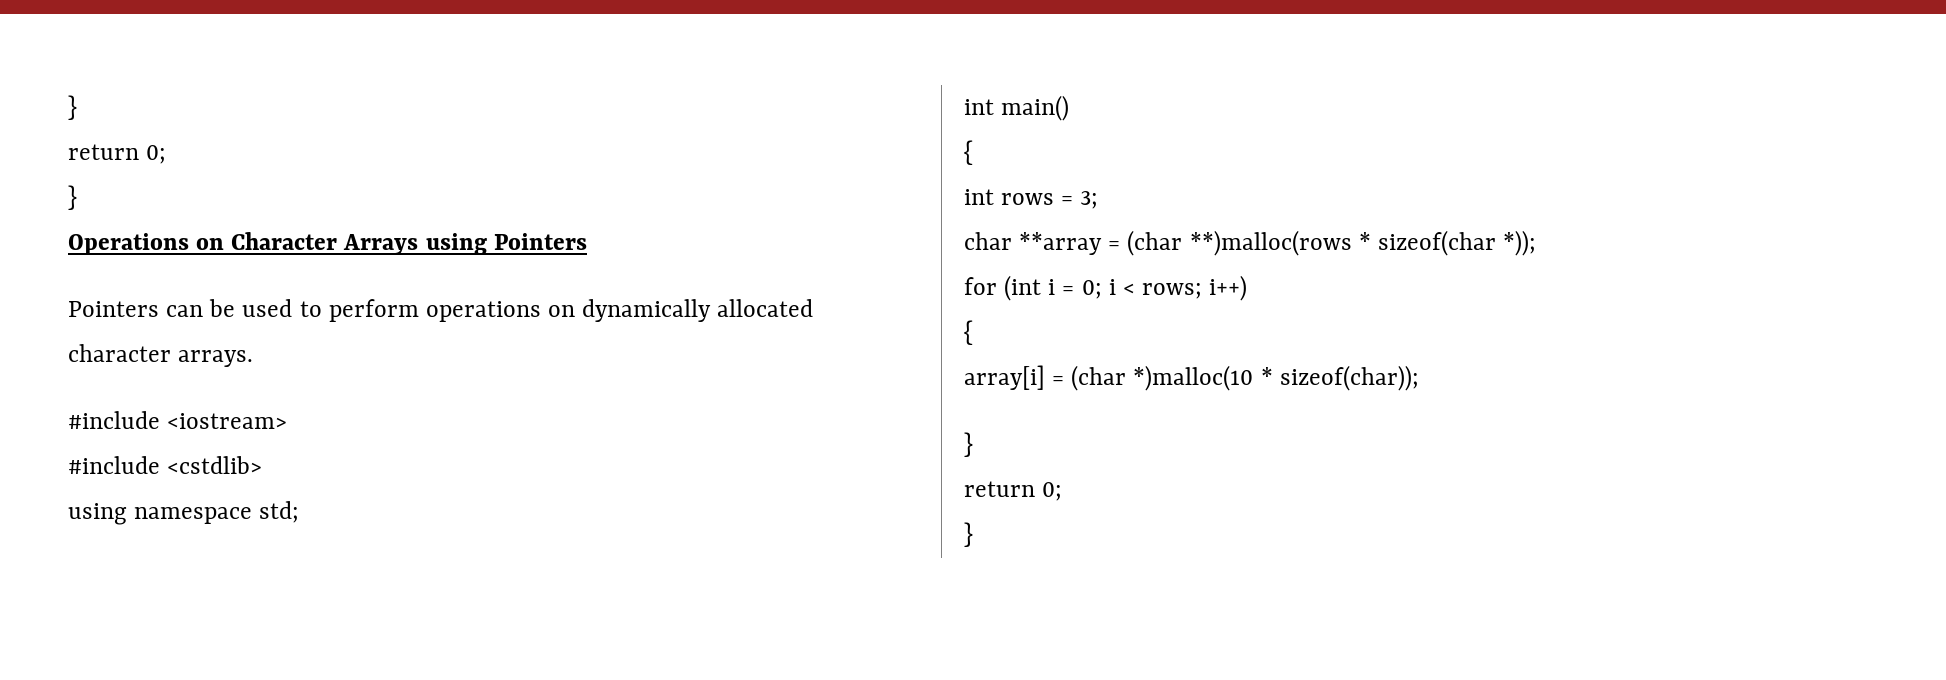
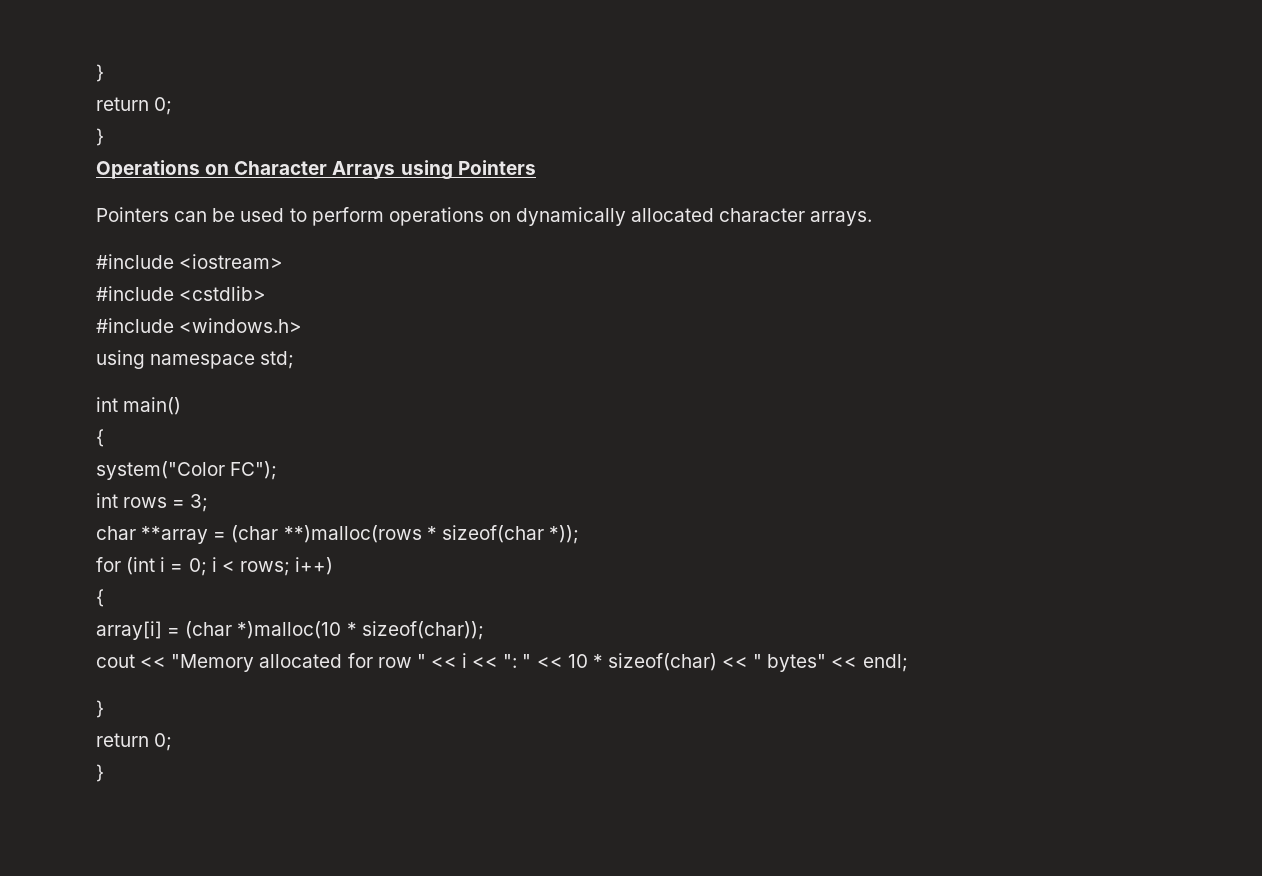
+ #include <windows.h>
+ system("Color FC");
+ cout << "Memory allocated for row " << i << ": " << 10 * sizeof(char) << " bytes" << endl;

